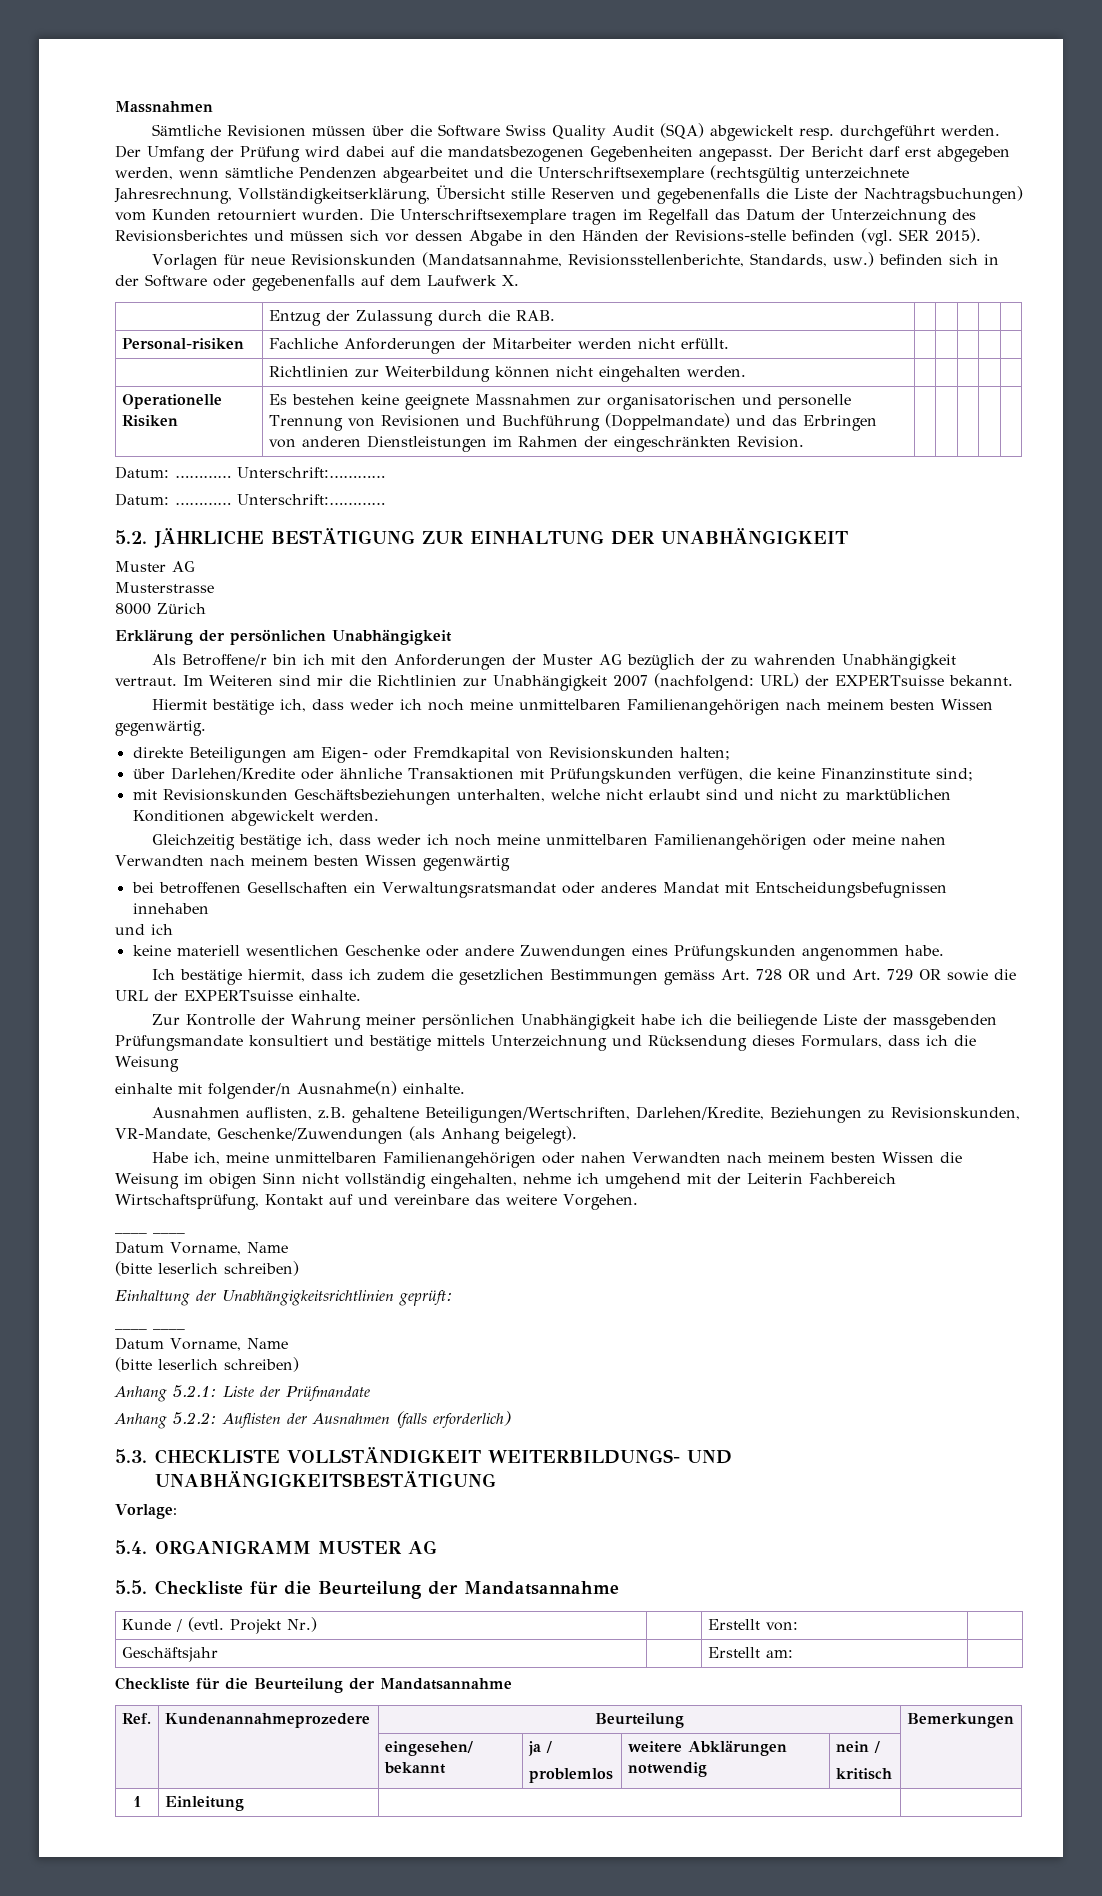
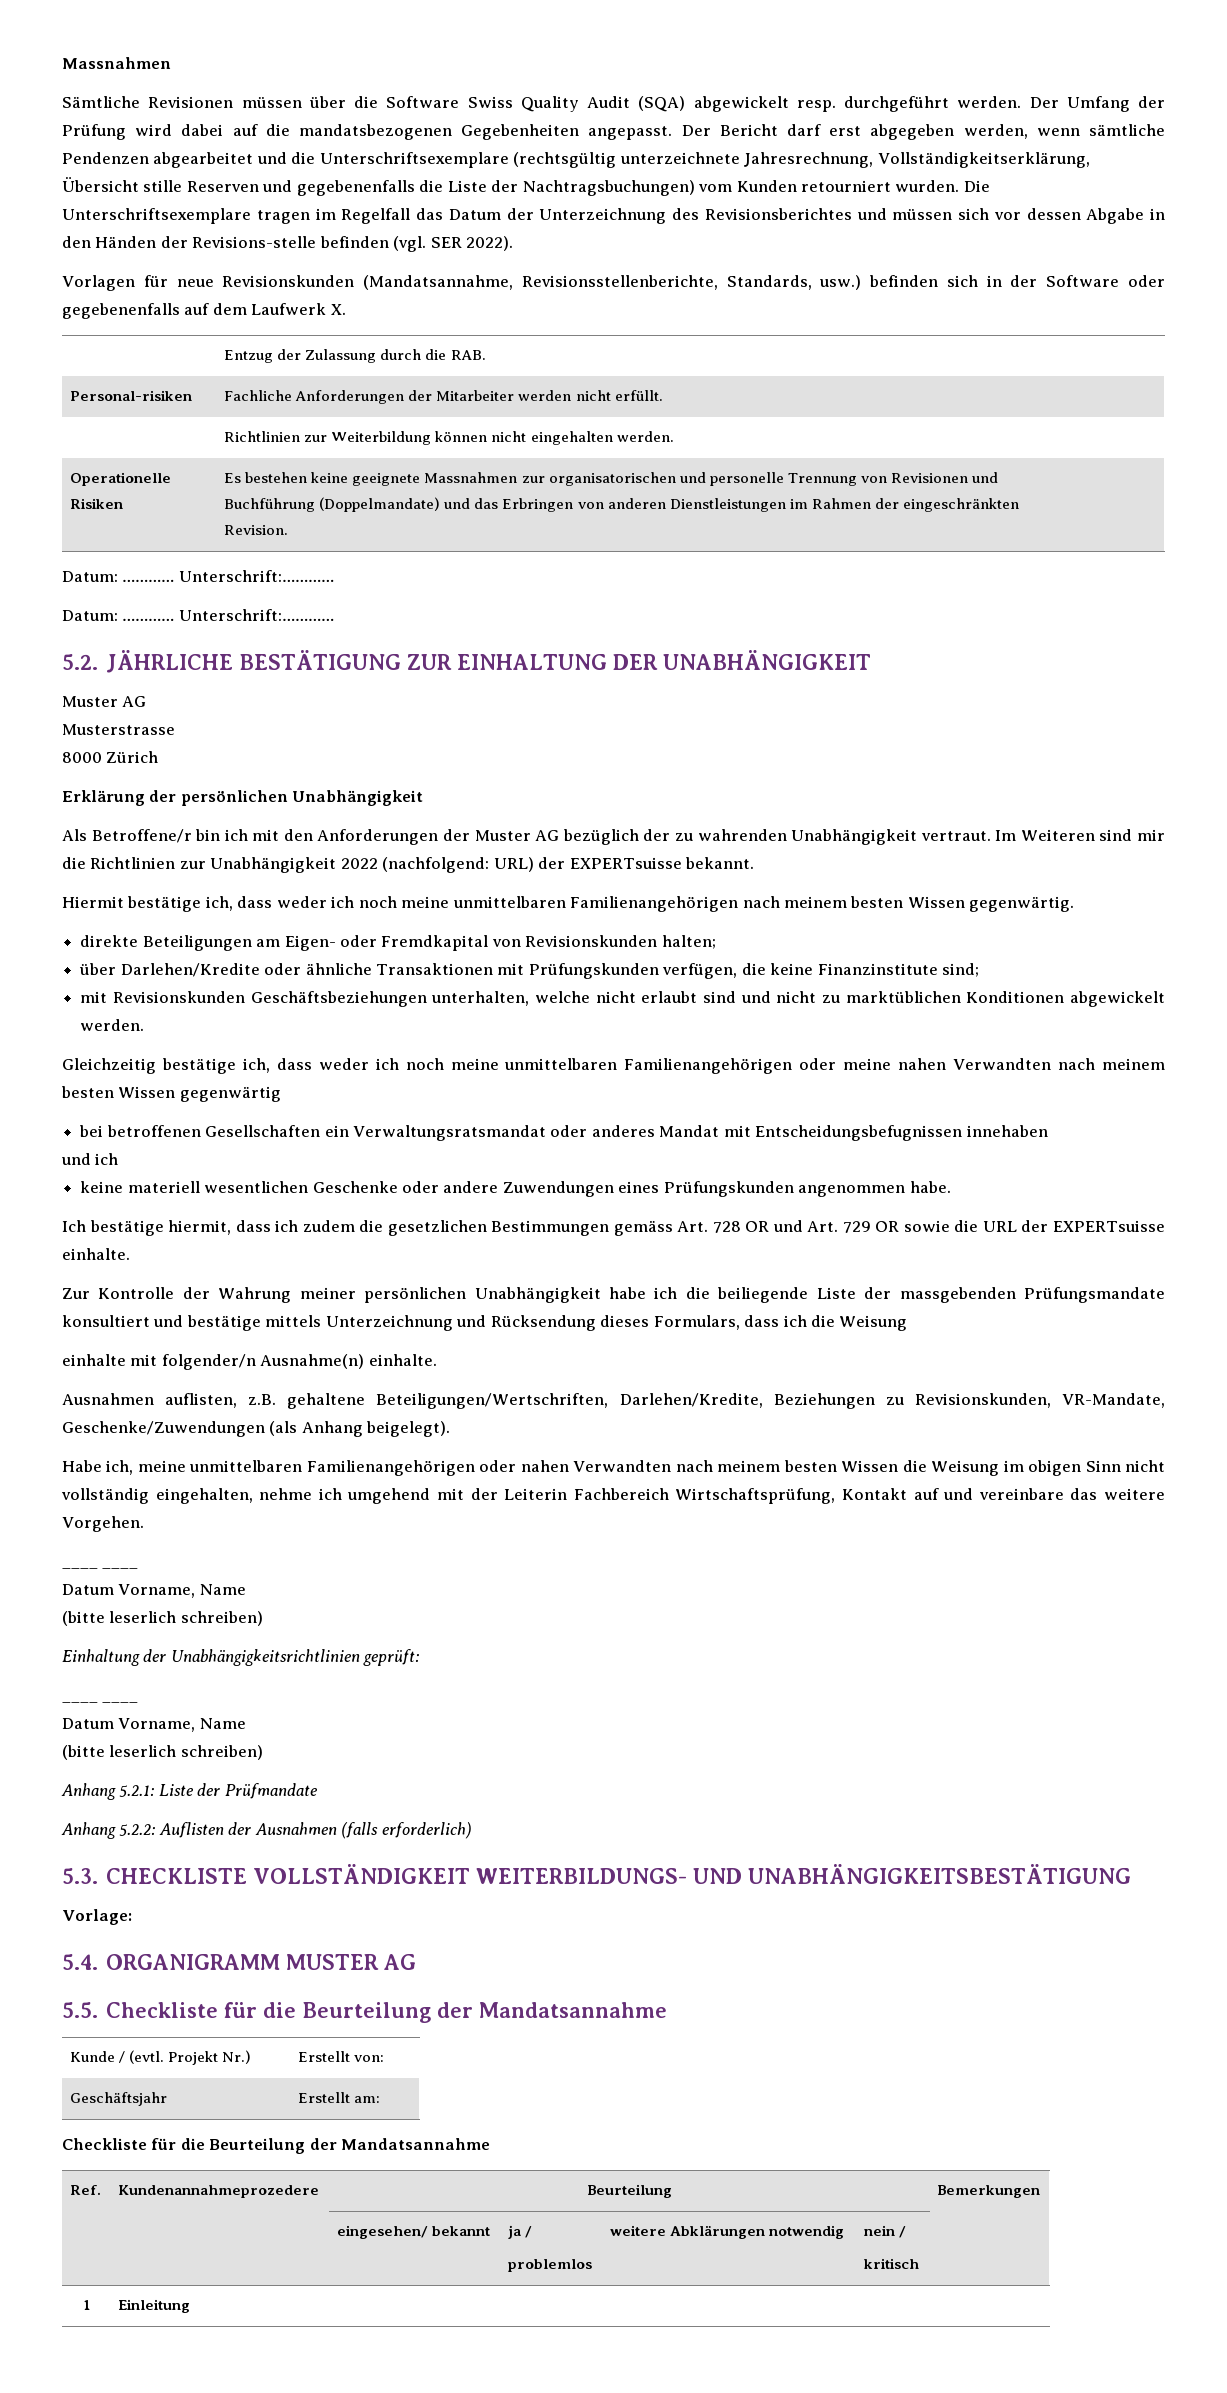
- Die Unterschriftsexemplare tragen im Regelfall das Datum der Unterzeichnung des Revisionsberichtes und müssen sich vor dessen Abgabe in den Händen der Revisions-stelle befinden (vgl. SER 2015).
+ Die Unterschriftsexemplare tragen im Regelfall das Datum der Unterzeichnung des Revisionsberichtes und müssen sich vor dessen Abgabe in den Händen der Revisions-stelle befinden (vgl. SER 2022).
- Im Weiteren sind mir die Richtlinien zur Unabhängigkeit 2007 (nachfolgend: URL) der EXPERTsuisse bekannt.
+ Im Weiteren sind mir die Richtlinien zur Unabhängigkeit 2022 (nachfolgend: URL) der EXPERTsuisse bekannt.

